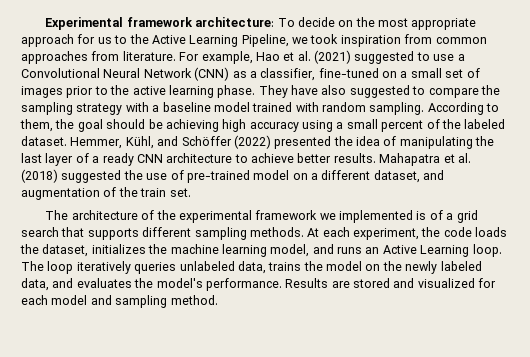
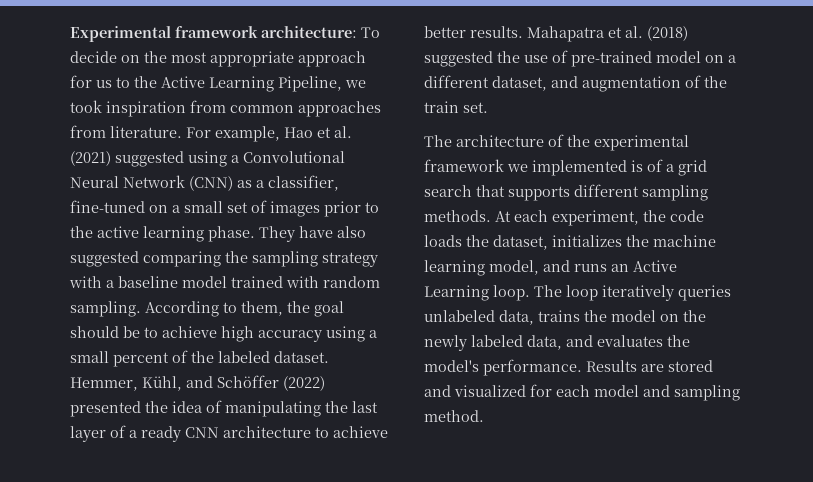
- For example, Hao et al. (2021) suggested to use a Convolutional Neural Network (CNN) as a classifier, fine-tuned on a small set of images prior to the active learning phase.
+ For example, Hao et al. (2021) suggested using a Convolutional Neural Network (CNN) as a classifier, fine-tuned on a small set of images prior to the active learning phase.
- They have also suggested to compare the sampling strategy with a baseline model trained with random sampling.
+ They have also suggested comparing the sampling strategy with a baseline model trained with random sampling.
- According to them, the goal should be achieving high accuracy using a small percent of the labeled dataset.
+ According to them, the goal should be to achieve high accuracy using a small percent of the labeled dataset.

